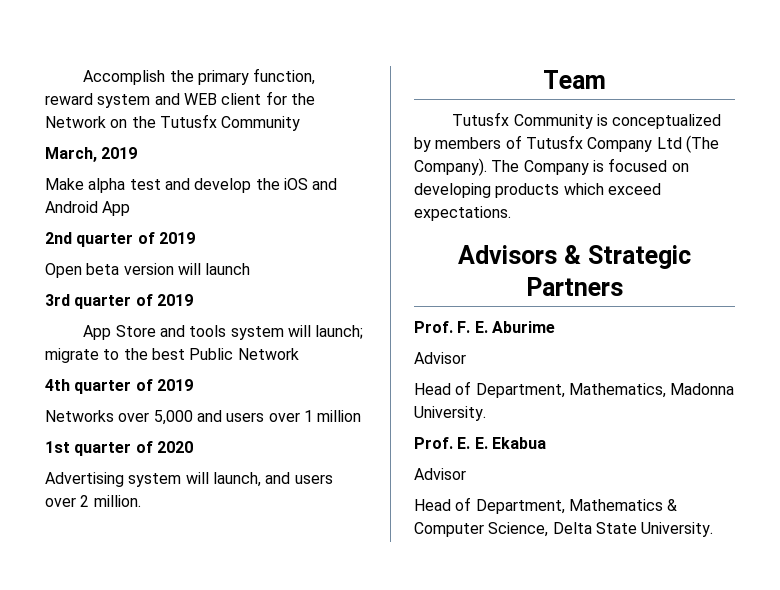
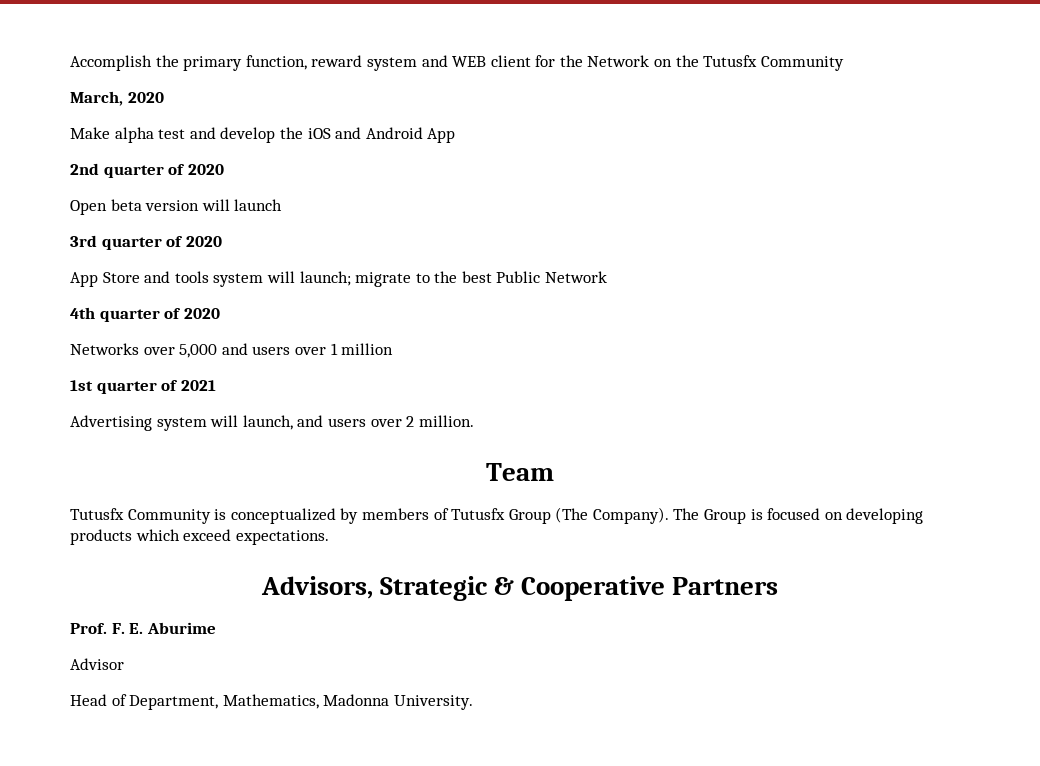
- March, 2019
+ March, 2020
- 2nd quarter of 2019
+ 2nd quarter of 2020
- 3rd quarter of 2019
+ 3rd quarter of 2020
- 4th quarter of 2019
+ 4th quarter of 2020
- 1st quarter of 2020
+ 1st quarter of 2021
- Tutusfx Community is conceptualized by members of Tutusfx Company Ltd (The Company).
+ Tutusfx Community is conceptualized by members of Tutusfx Group (The Company).
- The Company is focused on developing products which exceed expectations.
+ The Group is focused on developing products which exceed expectations.
- Advisors & Strategic Partners
+ Advisors, Strategic & Cooperative Partners
- Prof. E. E. Ekabua
- Advisor
- Head of Department, Mathematics & Computer Science, Delta State University.

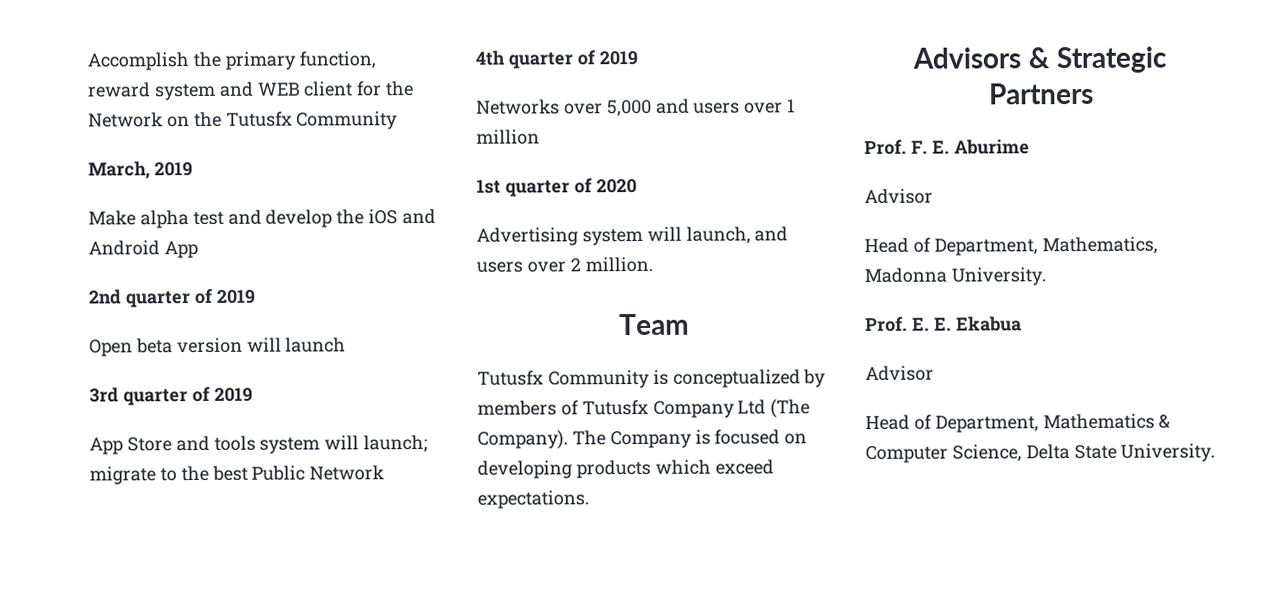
- March, 2020
+ March, 2019
- 2nd quarter of 2020
+ 2nd quarter of 2019
- 3rd quarter of 2020
+ 3rd quarter of 2019
- 4th quarter of 2020
+ 4th quarter of 2019
- 1st quarter of 2021
+ 1st quarter of 2020
- Tutusfx Community is conceptualized by members of Tutusfx Group (The Company).
+ Tutusfx Community is conceptualized by members of Tutusfx Company Ltd (The Company).
- The Group is focused on developing products which exceed expectations.
+ The Company is focused on developing products which exceed expectations.
- Advisors, Strategic & Cooperative Partners
+ Advisors & Strategic Partners
+ Prof. E. E. Ekabua
+ Advisor
+ Head of Department, Mathematics & Computer Science, Delta State University.

